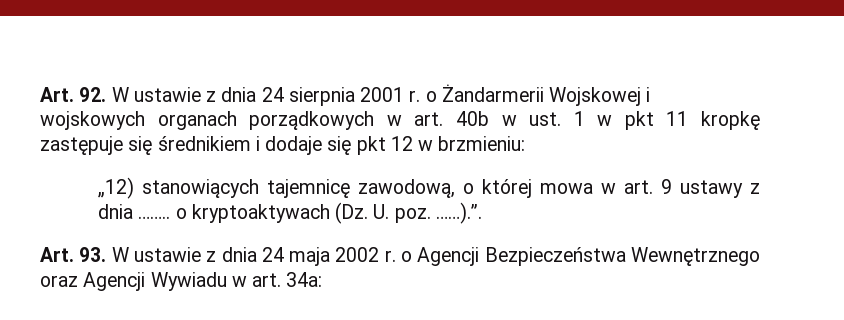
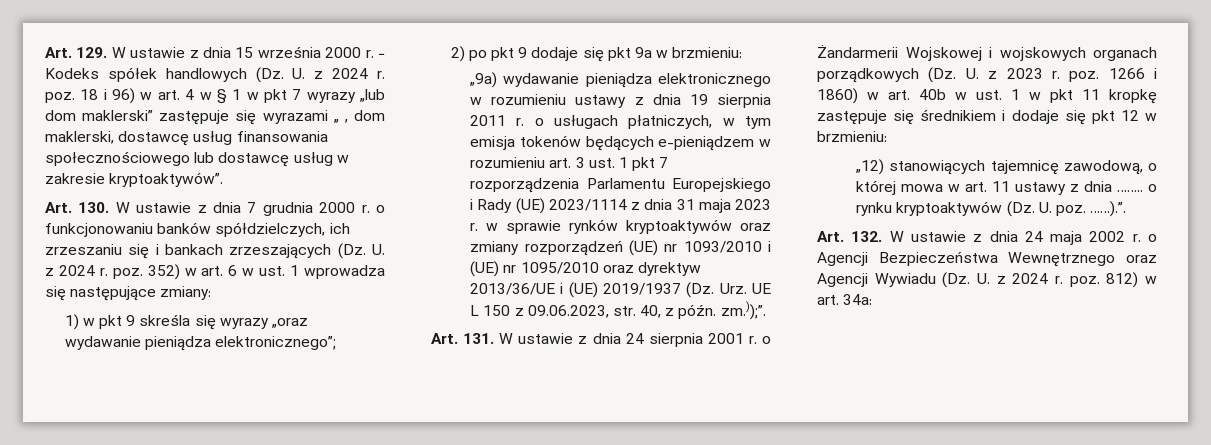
- Art. 92. W ustawie z dnia 24 sierpnia 2001 r. o Żandarmerii Wojskowej i wojskowych organach porządkowych w art. 40b w ust. 1 w pkt 11 kropkę zastępuje się średnikiem i dodaje się pkt 12 w brzmieniu:
+ Art. 129. W ustawie z dnia 15 września 2000 r. − Kodeks spółek handlowych (Dz. U. z 2024 r. poz. 18 i 96) w art. 4 w § 1 w pkt 7 wyrazy „lub dom maklerski” zastępuje się wyrazami „ , dom maklerski, dostawcę usług finansowania społecznościowego lub dostawcę usług w zakresie kryptoaktywów”.
+ Art. 130. W ustawie z dnia 7 grudnia 2000 r. o funkcjonowaniu banków spółdzielczych, ich zrzeszaniu się i bankach zrzeszających (Dz. U. z 2024 r. poz. 352) w art. 6 w ust. 1 wprowadza się następujące zmiany:
+ 1) w pkt 9 skreśla się wyrazy „oraz wydawanie pieniądza elektronicznego”;
+ 2) po pkt 9 dodaje się pkt 9a w brzmieniu:
+ „9a) wydawanie pieniądza elektronicznego w rozumieniu ustawy z dnia 19 sierpnia 2011 r. o usługach płatniczych, w tym emisja tokenów będących e-pieniądzem w rozumieniu art. 3 ust. 1 pkt 7 rozporządzenia Parlamentu Europejskiego i Rady (UE) 2023/1114 z dnia 31 maja 2023 r. w sprawie rynków kryptoaktywów oraz zmiany rozporządzeń (UE) nr 1093/2010 i (UE) nr 1095/2010 oraz dyrektyw 2013/36/UE i (UE) 2019/1937 (Dz. Urz. UE L 150 z 09.06.2023, str. 40, z późn. zm.));”.
+ Art. 131. W ustawie z dnia 24 sierpnia 2001 r. o Żandarmerii Wojskowej i wojskowych organach porządkowych (Dz. U. z 2023 r. poz. 1266 i 1860) w art. 40b w ust. 1 w pkt 11 kropkę zastępuje się średnikiem i dodaje się pkt 12 w brzmieniu:
- „12) stanowiących tajemnicę zawodową, o której mowa w art. 9 ustawy z dnia …….. o kryptoaktywach (Dz. U. poz. ……).”.
+ „12) stanowiących tajemnicę zawodową, o której mowa w art. 11 ustawy z dnia …….. o rynku kryptoaktywów (Dz. U. poz. ……).”.
- Art. 93. W ustawie z dnia 24 maja 2002 r. o Agencji Bezpieczeństwa Wewnętrznego oraz Agencji Wywiadu w art. 34a:
+ Art. 132. W ustawie z dnia 24 maja 2002 r. o Agencji Bezpieczeństwa Wewnętrznego oraz Agencji Wywiadu (Dz. U. z 2024 r. poz. 812) w art. 34a:

